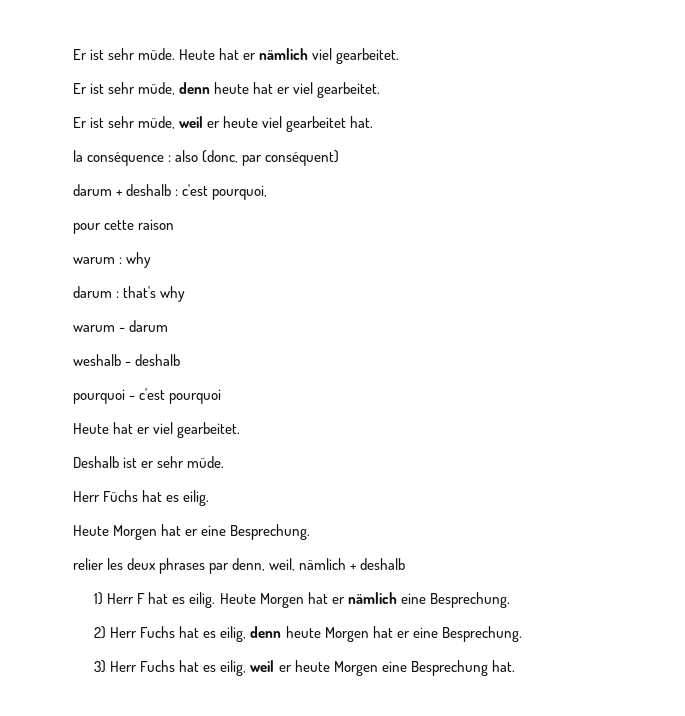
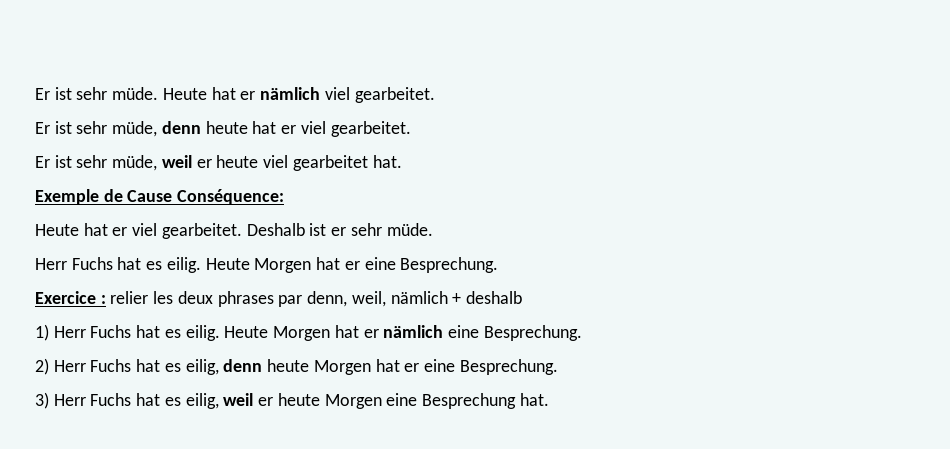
- la conséquence : also (donc, par conséquent)
- darum + deshalb : c'est pourquoi,
- pour cette raison
- warum : why
- darum : that's why
- warum - darum
- weshalb - deshalb
- pourquoi - c'est pourquoi
+ Exemple de Cause Conséquence:
- Heute hat er viel gearbeitet.
- Deshalb ist er sehr müde.
+ Heute hat er viel gearbeitet. Deshalb ist er sehr müde.
- Herr Füchs hat es eilig.
- Heute Morgen hat er eine Besprechung.
+ Herr Fuchs hat es eilig. Heute Morgen hat er eine Besprechung.
- relier les deux phrases par denn, weil, nämlich + deshalb
+ Exercice : relier les deux phrases par denn, weil, nämlich + deshalb
- 1) Herr F hat es eilig.
+ 1) Herr Fuchs hat es eilig.

